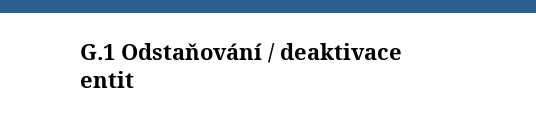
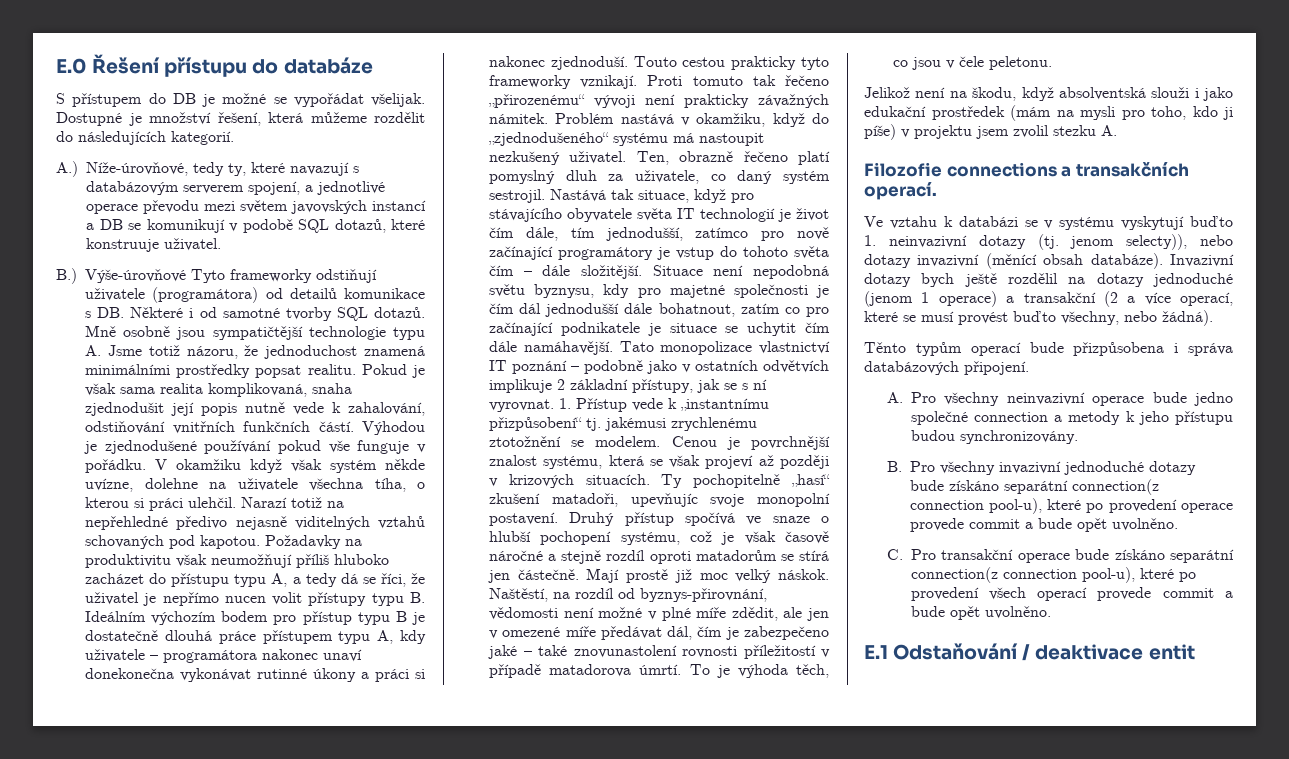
- G.1 Odstaňování / deaktivace entit
+ E.0 Řešení přístupu do databáze
+ S přístupem do DB je možné se vypořádat všelijak. Dostupné je množství řešení, která můžeme rozdělit do následujících kategorií.
+ A.) Níže-úrovňové, tedy ty, které navazují s databázovým serverem spojení, a jednotlivé operace převodu mezi světem javovských instancí a DB se komunikují v podobě SQL dotazů, které konstruuje uživatel.
+ B.) Výše-úrovňové Tyto frameworky odstiňují uživatele (programátora) od detailů komunikace s DB. Některé i od samotné tvorby SQL dotazů. Mně osobně jsou sympatičtější technologie typu A. Jsme totiž názoru, že jednoduchost znamená minimálními prostředky popsat realitu. Pokud je však sama realita komplikovaná, snaha zjednodušit její popis nutně vede k zahalování, odstiňování vnitřních funkčních částí. Výhodou je zjednodušené používání pokud vše funguje v pořádku. V okamžiku když však systém někde uvízne, dolehne na uživatele všechna tíha, o kterou si práci ulehčil. Narazí totiž na nepřehledné předivo nejasně viditelných vztahů schovaných pod kapotou. Požadavky na produktivitu však neumožňují příliš hluboko zacházet do přístupu typu A, a tedy dá se říci, že uživatel je nepřímo nucen volit přístupy typu B. Ideálním výchozím bodem pro přístup typu B je dostatečně dlouhá práce přístupem typu A, kdy uživatele – programátora nakonec unaví donekonečna vykonávat rutinné úkony a práci si nakonec zjednoduší. Touto cestou prakticky tyto frameworky vznikají. Proti tomuto tak řečeno „přirozenému“ vývoji není prakticky závažných námitek. Problém nastává v okamžiku, když do „zjednodušeného“ systému má nastoupit nezkušený uživatel. Ten, obrazně řečeno platí pomyslný dluh za uživatele, co daný systém sestrojil. Nastává tak situace, když pro stávajícího obyvatele světa IT technologií je život čím dále, tím jednodušší, zatímco pro nově začínající programátory je vstup do tohoto světa čím – dále složitější. Situace není nepodobná světu byznysu, kdy pro majetné společnosti je čím dál jednodušší dále bohatnout, zatím co pro začínající podnikatele je situace se uchytit čím dále namáhavější. Tato monopolizace vlastnictví IT poznání – podobně jako v ostatních odvětvích implikuje 2 základní přístupy, jak se s ní vyrovnat. 1. Přístup vede k „instantnímu přizpůsobení“ tj. jakémusi zrychlenému ztotožnění se modelem. Cenou je povrchnější znalost systému, která se však projeví až později v krizových situacích. Ty pochopitelně „hasí“ zkušení matadoři, upevňujíc svoje monopolní postavení. Druhý přístup spočívá ve snaze o hlubší pochopení systému, což je však časově náročné a stejně rozdíl oproti matadorům se stírá jen částečně. Mají prostě již moc velký náskok. Naštěstí, na rozdíl od byznys-přirovnání, vědomosti není možné v plné míře zdědit, ale jen v omezené míře předávat dál, čím je zabezpečeno jaké – také znovunastolení rovnosti příležitostí v případě matadorova úmrtí. To je výhoda těch, co jsou v čele peletonu.
+ Jelikož není na škodu, když absolventská slouži i jako edukační prostředek (mám na mysli pro toho, kdo ji píše) v projektu jsem zvolil stezku A.
+ Filozofie connections a transakčních operací.
+ Ve vztahu k databázi se v systému vyskytují buďto 1. neinvazivní dotazy (tj. jenom selecty)), nebo dotazy invazivní (měnící obsah databáze). Invazivní dotazy bych ještě rozdělil na dotazy jednoduché (jenom 1 operace) a transakční (2 a více operací, které se musí provést buďto všechny, nebo žádná).
+ Těnto typům operací bude přizpůsobena i správa databázových připojení.
+ A. Pro všechny neinvazivní operace bude jedno společné connection a metody k jeho přístupu budou synchronizovány.
+ B. Pro všechny invazivní jednoduché dotazy bude získáno separátní connection(z connection pool-u), které po provedení operace provede commit a bude opět uvolněno.
+ C. Pro transakční operace bude získáno separátní connection(z connection pool-u), které po provedení všech operací provede commit a bude opět uvolněno.
+ E.1 Odstaňování / deaktivace entit

